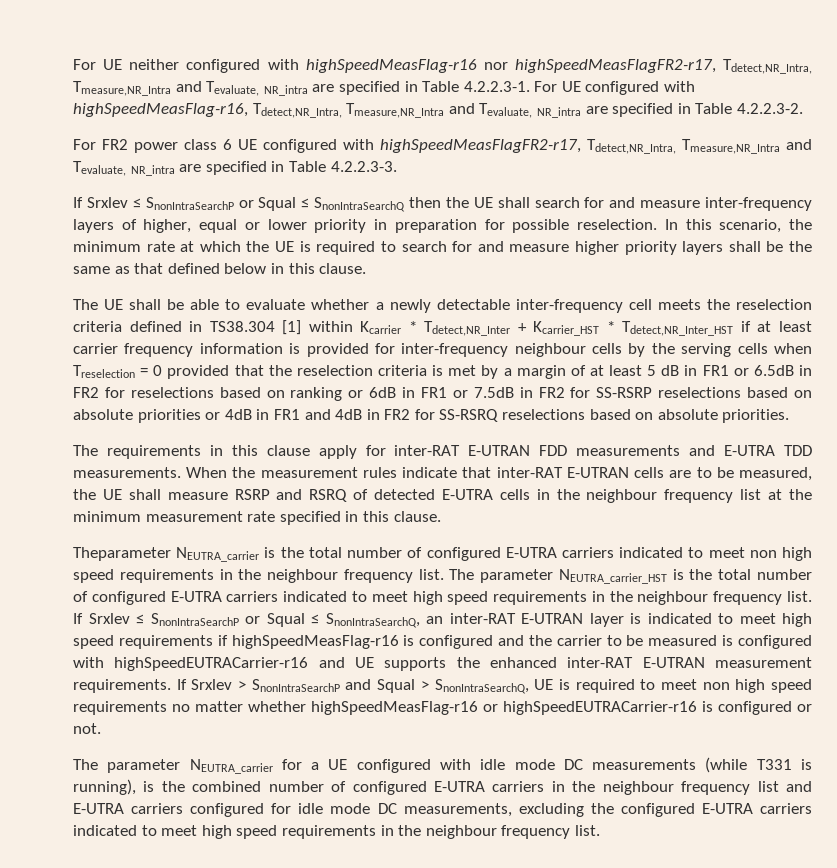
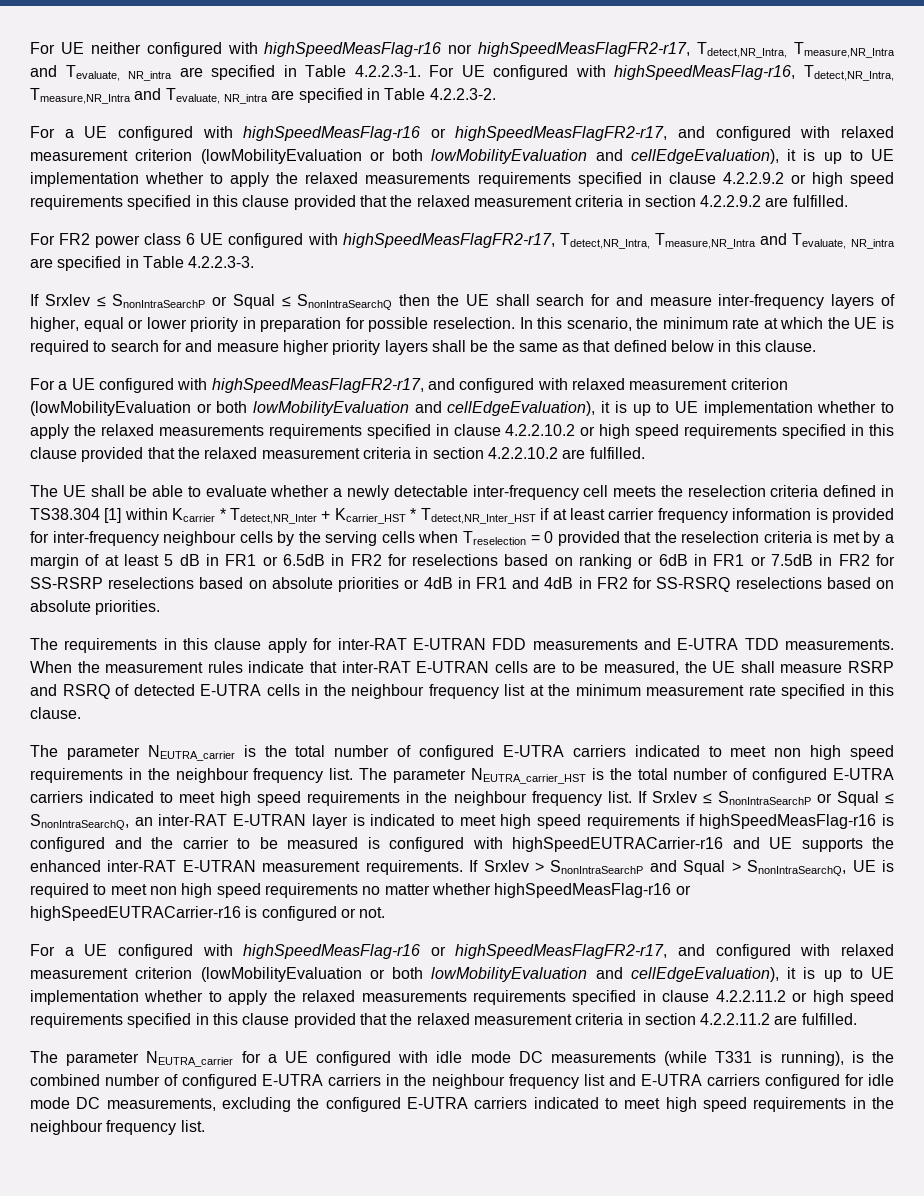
+ For a UE configured with highSpeedMeasFlag-r16 or highSpeedMeasFlagFR2-r17, and configured with relaxed measurement criterion (lowMobilityEvaluation or both lowMobilityEvaluation and cellEdgeEvaluation), it is up to UE implementation whether to apply the relaxed measurements requirements specified in clause 4.2.2.9.2 or high speed requirements specified in this clause provided that the relaxed measurement criteria in section 4.2.2.9.2 are fulfilled.
+ For a UE configured with highSpeedMeasFlagFR2-r17, and configured with relaxed measurement criterion (lowMobilityEvaluation or both lowMobilityEvaluation and cellEdgeEvaluation), it is up to UE implementation whether to apply the relaxed measurements requirements specified in clause 4.2.2.10.2 or high speed requirements specified in this clause provided that the relaxed measurement criteria in section 4.2.2.10.2 are fulfilled.
- Theparameter NEUTRA_carrier is the total number of configured E-UTRA carriers indicated to meet non high speed requirements in the neighbour frequency list.
+ The parameter NEUTRA_carrier is the total number of configured E-UTRA carriers indicated to meet non high speed requirements in the neighbour frequency list.
+ For a UE configured with highSpeedMeasFlag-r16 or highSpeedMeasFlagFR2-r17, and configured with relaxed measurement criterion (lowMobilityEvaluation or both lowMobilityEvaluation and cellEdgeEvaluation), it is up to UE implementation whether to apply the relaxed measurements requirements specified in clause 4.2.2.11.2 or high speed requirements specified in this clause provided that the relaxed measurement criteria in section 4.2.2.11.2 are fulfilled.

